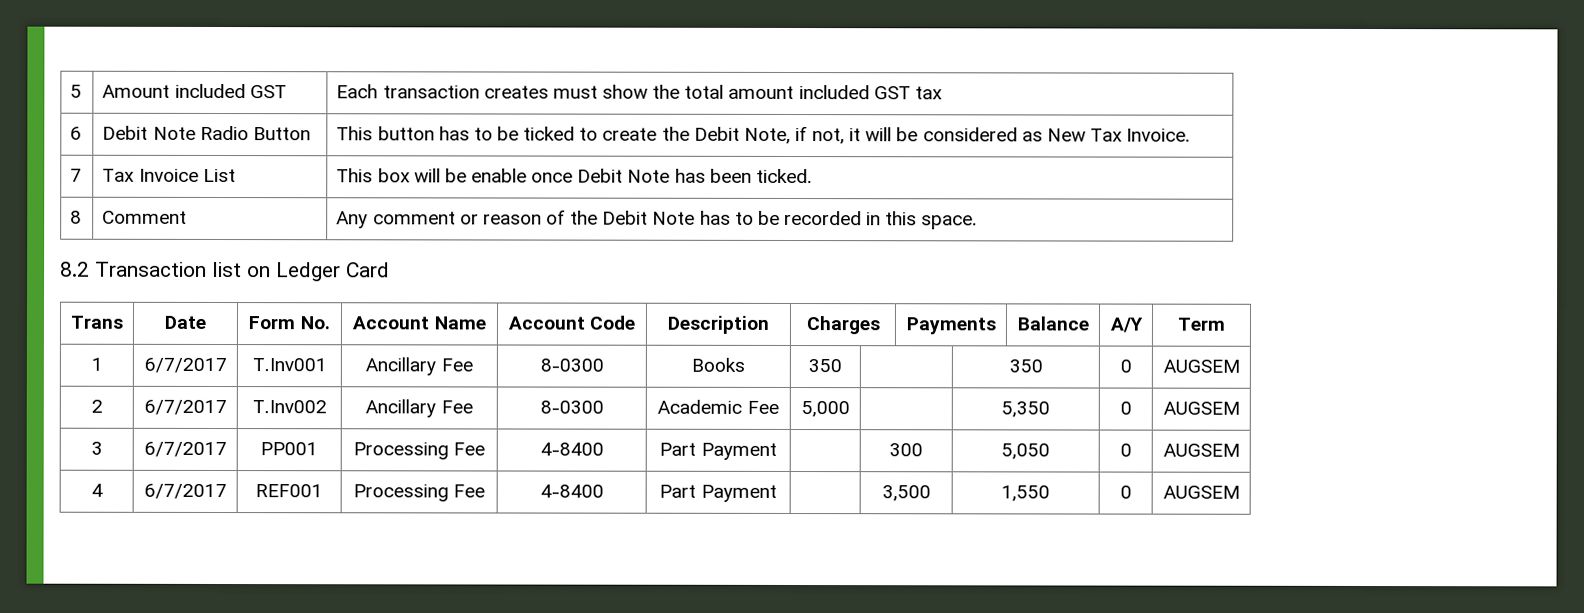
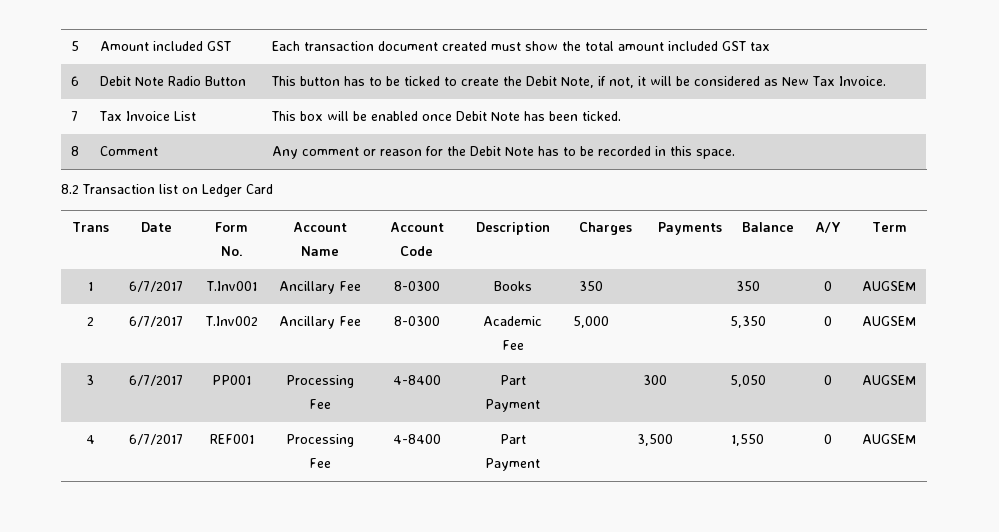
- 5 | Amount included GST | Each transaction creates must show the total amount included GST tax
+ 5 | Amount included GST | Each transaction document created must show the total amount included GST tax
- 7 | Tax Invoice List | This box will be enable once Debit Note has been ticked.
+ 7 | Tax Invoice List | This box will be enabled once Debit Note has been ticked.
- 8 | Comment | Any comment or reason of the Debit Note has to be recorded in this space.
+ 8 | Comment | Any comment or reason for the Debit Note has to be recorded in this space.

